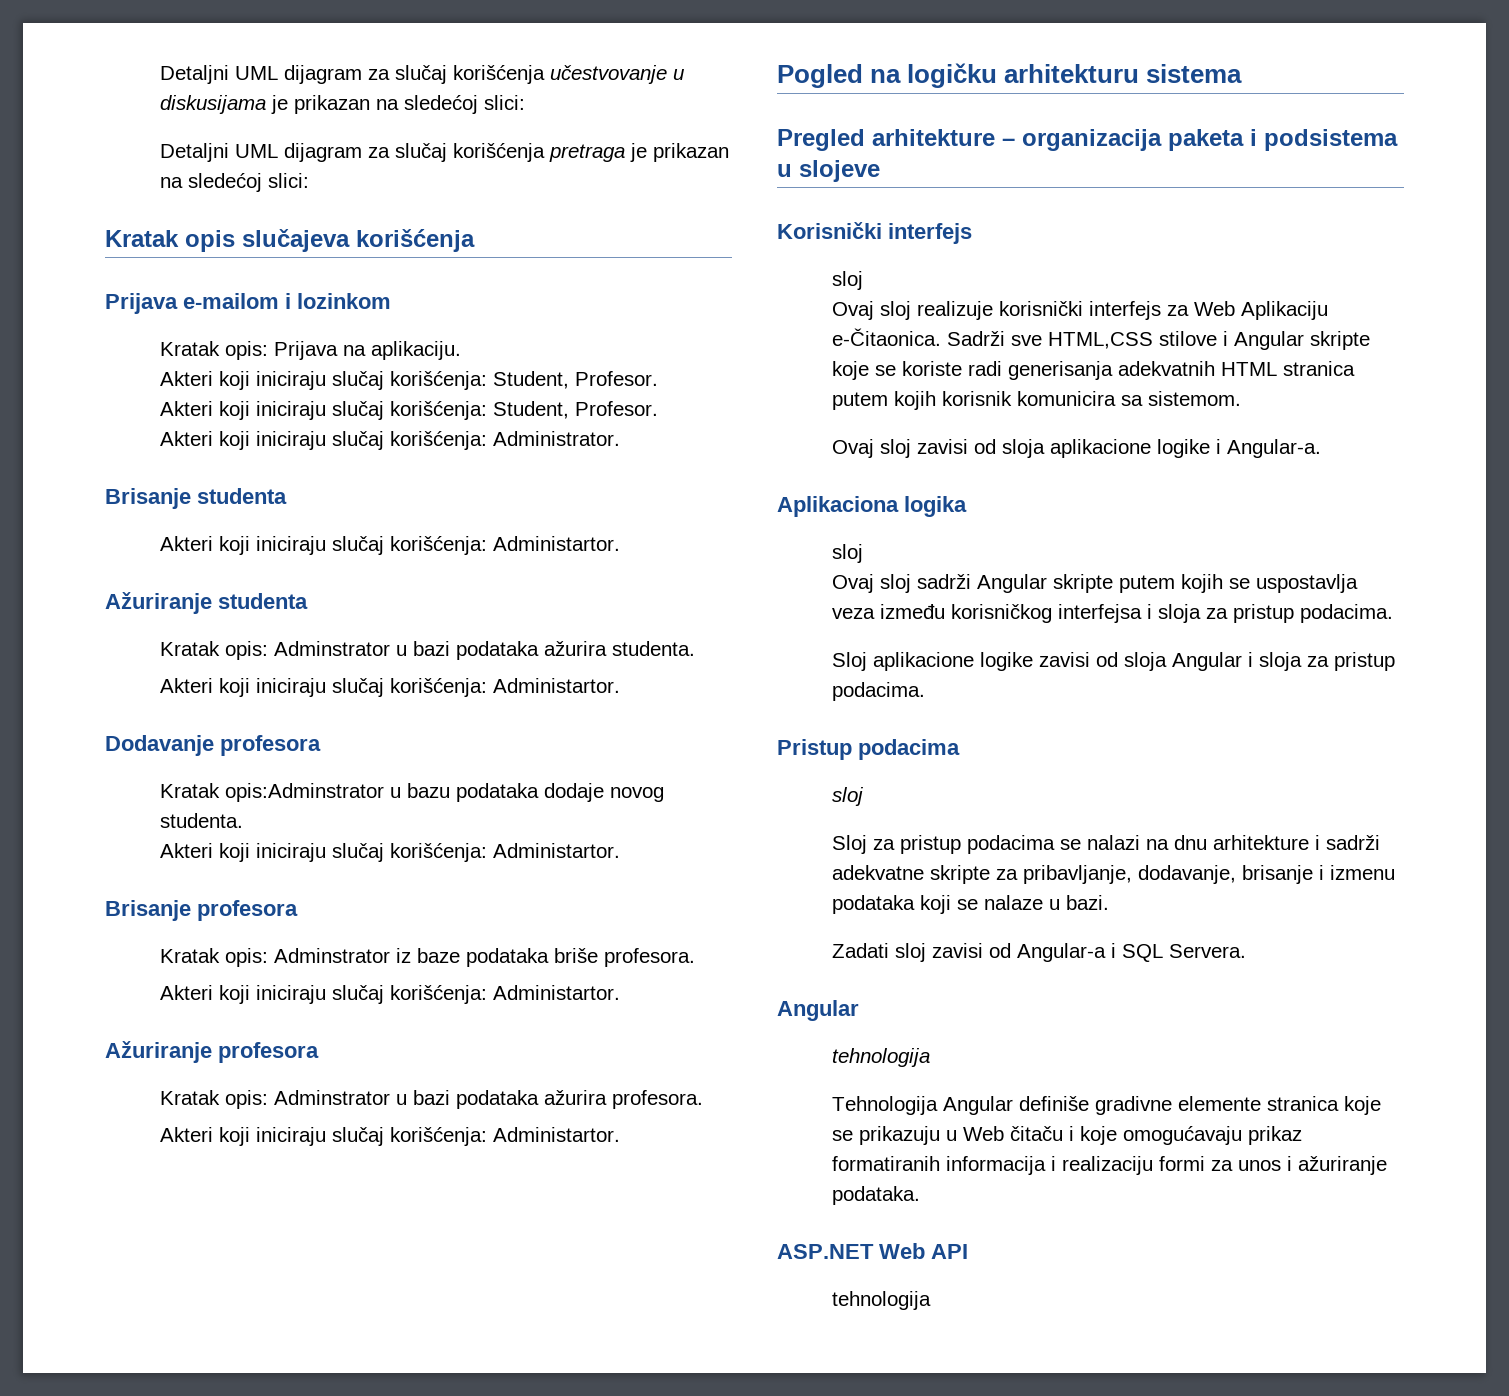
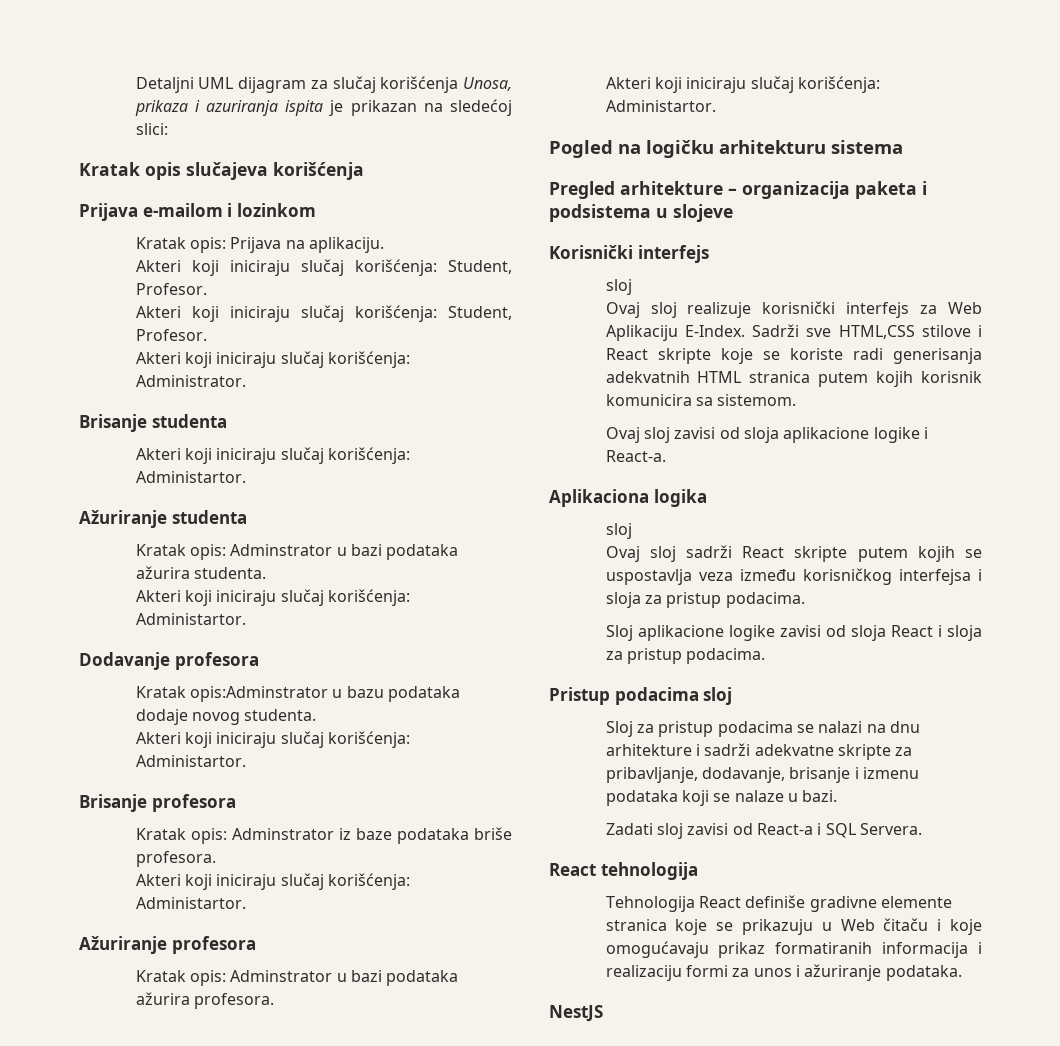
- Detaljni UML dijagram za slučaj korišćenja učestvovanje u diskusijama je prikazan na sledećoj slici:
- Detaljni UML dijagram za slučaj korišćenja pretraga je prikazan na sledećoj slici:
+ Detaljni UML dijagram za slučaj korišćenja Unosa, prikaza i azuriranja ispita je prikazan na sledećoj slici:
- Ovaj sloj realizuje korisnički interfejs za Web Aplikaciju e-Čitaonica.
+ Ovaj sloj realizuje korisnički interfejs za Web Aplikaciju E-Index.
- Sadrži sve HTML,CSS stilove i Angular skripte koje se koriste radi generisanja adekvatnih HTML stranica putem kojih korisnik komunicira sa sistemom.
+ Sadrži sve HTML,CSS stilove i React skripte koje se koriste radi generisanja adekvatnih HTML stranica putem kojih korisnik komunicira sa sistemom.
- Ovaj sloj zavisi od sloja aplikacione logike i Angular-a.
+ Ovaj sloj zavisi od sloja aplikacione logike i React-a.
- Ovaj sloj sadrži Angular skripte putem kojih se uspostavlja veza između korisničkog interfejsa i sloja za pristup podacima.
+ Ovaj sloj sadrži React skripte putem kojih se uspostavlja veza između korisničkog interfejsa i sloja za pristup podacima.
- Sloj aplikacione logike zavisi od sloja Angular i sloja za pristup podacima.
+ Sloj aplikacione logike zavisi od sloja React i sloja za pristup podacima.
- Pristup podacima
- sloj
+ Pristup podacima sloj
- Zadati sloj zavisi od Angular-a i SQL Servera.
- Angular
- tehnologija
+ Zadati sloj zavisi od React-a i SQL Servera.
+ React tehnologija
- Tehnologija Angular definiše gradivne elemente stranica koje se prikazuju u Web čitaču i koje omogućavaju prikaz formatiranih informacija i realizaciju formi za unos i ažuriranje podataka.
+ Tehnologija React definiše gradivne elemente stranica koje se prikazuju u Web čitaču i koje omogućavaju prikaz formatiranih informacija i realizaciju formi za unos i ažuriranje podataka.
- ASP.NET Web API
- tehnologija
+ NestJS

